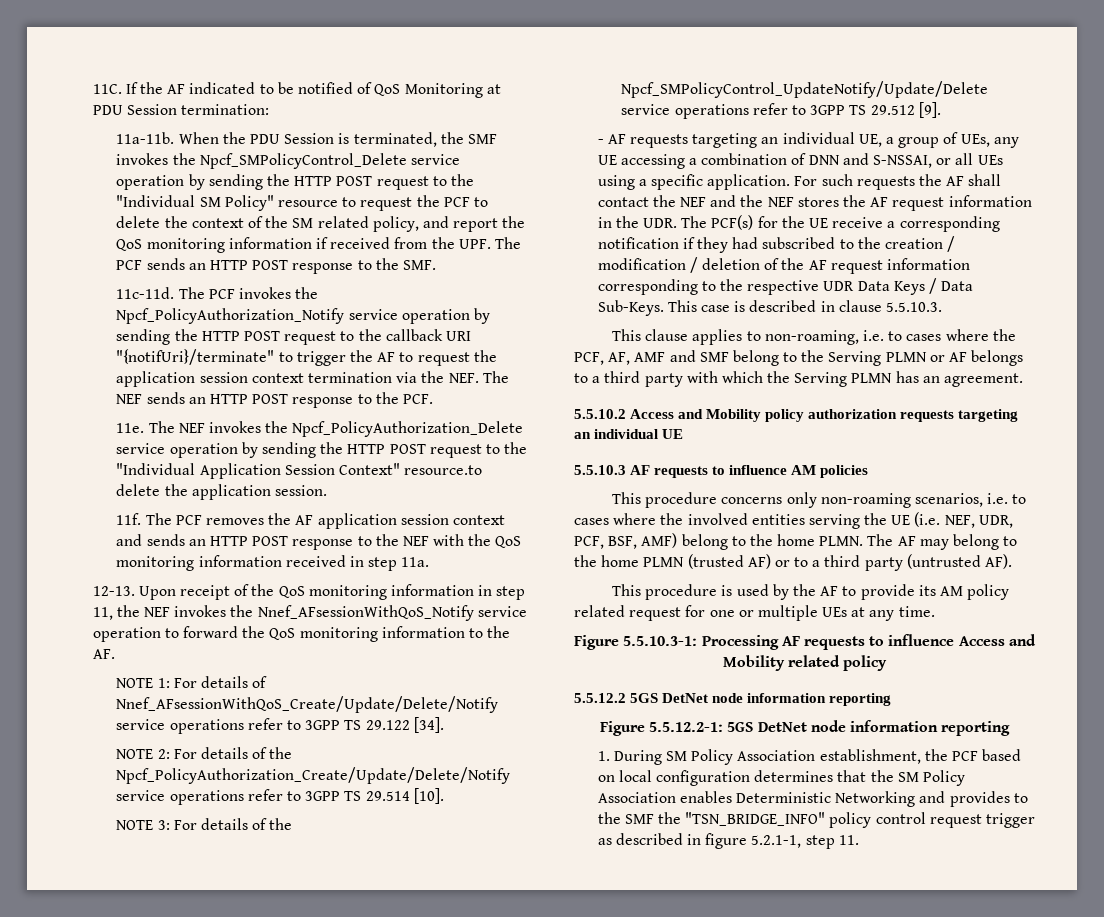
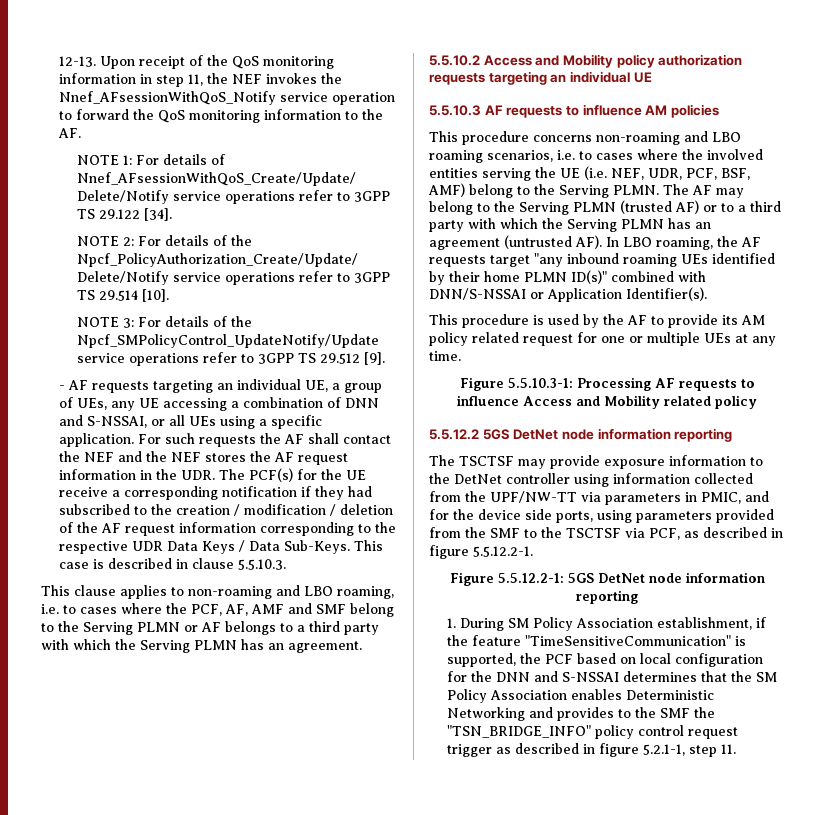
- 11C. If the AF indicated to be notified of QoS Monitoring at PDU Session termination:
- 11a-11b. When the PDU Session is terminated, the SMF invokes the Npcf_SMPolicyControl_Delete service operation by sending the HTTP POST request to the "Individual SM Policy" resource to request the PCF to delete the context of the SM related policy, and report the QoS monitoring information if received from the UPF. The PCF sends an HTTP POST response to the SMF.
- 11c-11d. The PCF invokes the Npcf_PolicyAuthorization_Notify service operation by sending the HTTP POST request to the callback URI "{notifUri}/terminate" to trigger the AF to request the application session context termination via the NEF. The NEF sends an HTTP POST response to the PCF.
- 11e. The NEF invokes the Npcf_PolicyAuthorization_Delete service operation by sending the HTTP POST request to the "Individual Application Session Context" resource.to delete the application session.
- 11f. The PCF removes the AF application session context and sends an HTTP POST response to the NEF with the QoS monitoring information received in step 11a.
- NOTE 3: For details of the Npcf_SMPolicyControl_UpdateNotify/Update/Delete service operations refer to 3GPP TS 29.512 [9].
+ NOTE 3: For details of the Npcf_SMPolicyControl_UpdateNotify/Update service operations refer to 3GPP TS 29.512 [9].
- This clause applies to non-roaming, i.e. to cases where the PCF, AF, AMF and SMF belong to the Serving PLMN or AF belongs to a third party with which the Serving PLMN has an agreement.
+ This clause applies to non-roaming and LBO roaming, i.e. to cases where the PCF, AF, AMF and SMF belong to the Serving PLMN or AF belongs to a third party with which the Serving PLMN has an agreement.
- This procedure concerns only non-roaming scenarios, i.e. to cases where the involved entities serving the UE (i.e. NEF, UDR, PCF, BSF, AMF) belong to the home PLMN.
+ This procedure concerns non-roaming and LBO roaming scenarios, i.e. to cases where the involved entities serving the UE (i.e. NEF, UDR, PCF, BSF, AMF) belong to the Serving PLMN.
- The AF may belong to the home PLMN (trusted AF) or to a third party (untrusted AF).
+ The AF may belong to the Serving PLMN (trusted AF) or to a third party with which the Serving PLMN has an agreement (untrusted AF). In LBO roaming, the AF requests target "any inbound roaming UEs identified by their home PLMN ID(s)" combined with DNN/S-NSSAI or Application Identifier(s).
+ The TSCTSF may provide exposure information to the DetNet controller using information collected from the UPF/NW-TT via parameters in PMIC, and for the device side ports, using parameters provided from the SMF to the TSCTSF via PCF, as described in figure 5.5.12.2-1.
- 1. During SM Policy Association establishment, the PCF based on local configuration determines that the SM Policy Association enables Deterministic Networking and provides to the SMF the "TSN_BRIDGE_INFO" policy control request trigger as described in figure 5.2.1-1, step 11.
+ 1. During SM Policy Association establishment, if the feature "TimeSensitiveCommunication" is supported, the PCF based on local configuration for the DNN and S-NSSAI determines that the SM Policy Association enables Deterministic Networking and provides to the SMF the "TSN_BRIDGE_INFO" policy control request trigger as described in figure 5.2.1-1, step 11.

